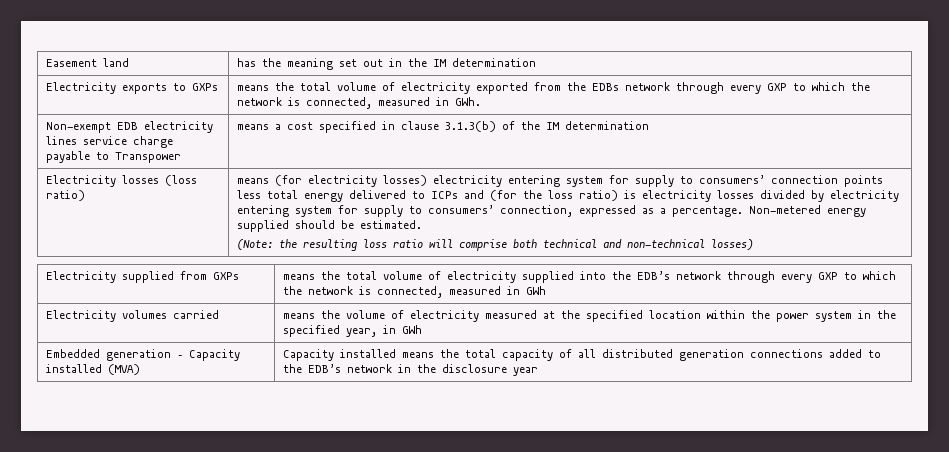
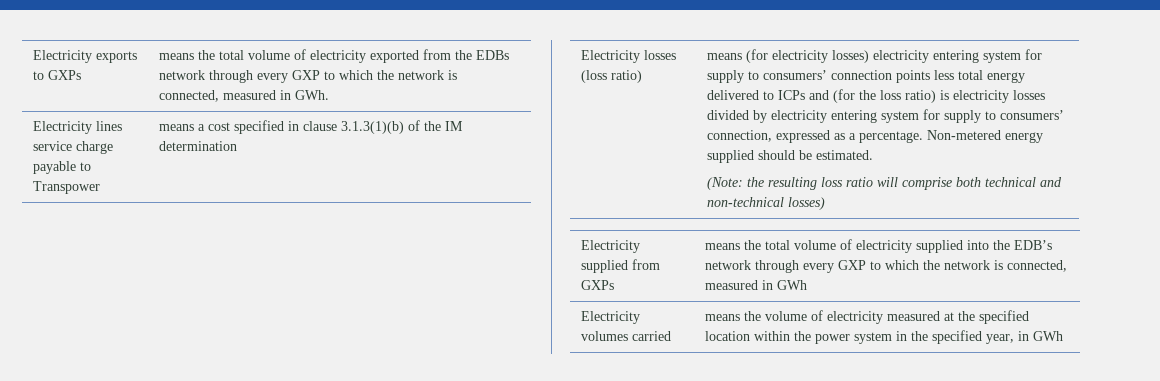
- Easement land | has the meaning set out in the IM determination
- Non-exempt EDB electricity lines service charge payable to Transpower | means a cost specified in clause 3.1.3(b) of the IM determination
+ Electricity lines service charge payable to Transpower | means a cost specified in clause 3.1.3(1)(b) of the IM determination
- Embedded generation – Capacity installed (MVA) | Capacity installed means the total capacity of all distributed generation connections added to the EDB’s network in the disclosure year

